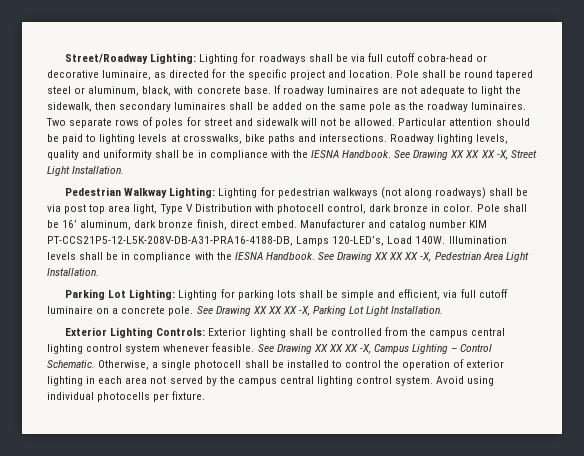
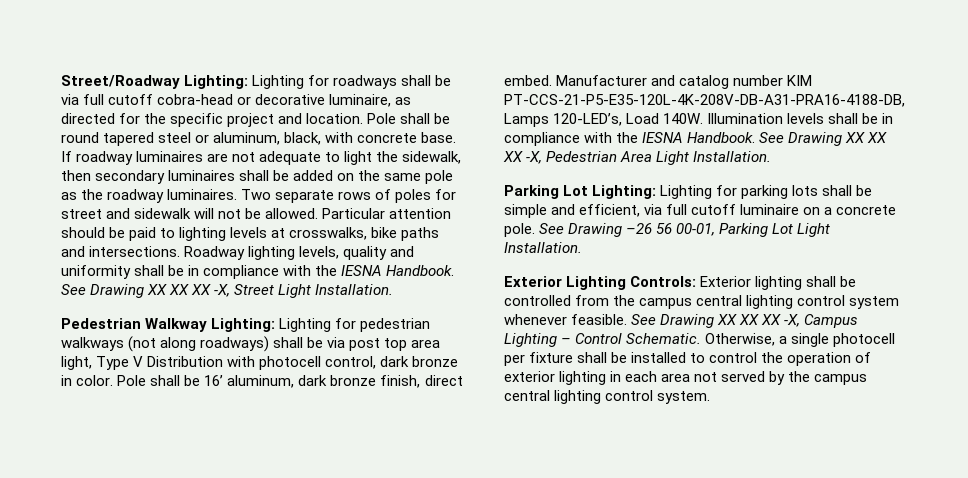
- Manufacturer and catalog number KIM PT-CCS21P5-12-L5K-208V-DB-A31-PRA16-4188-DB, Lamps 120-LED’s, Load 140W.
+ Manufacturer and catalog number KIM PT-CCS-21-P5-E35-120L-4K-208V-DB-A31-PRA16-4188-DB, Lamps 120-LED’s, Load 140W.
- See Drawing XX XX XX -X, Parking Lot Light Installation.
+ See Drawing –26 56 00-01, Parking Lot Light Installation.
- Otherwise, a single photocell shall be installed to control the operation of exterior lighting in each area not served by the campus central lighting control system. Avoid using individual photocells per fixture.
+ Otherwise, a single photocell per fixture shall be installed to control the operation of exterior lighting in each area not served by the campus central lighting control system.

